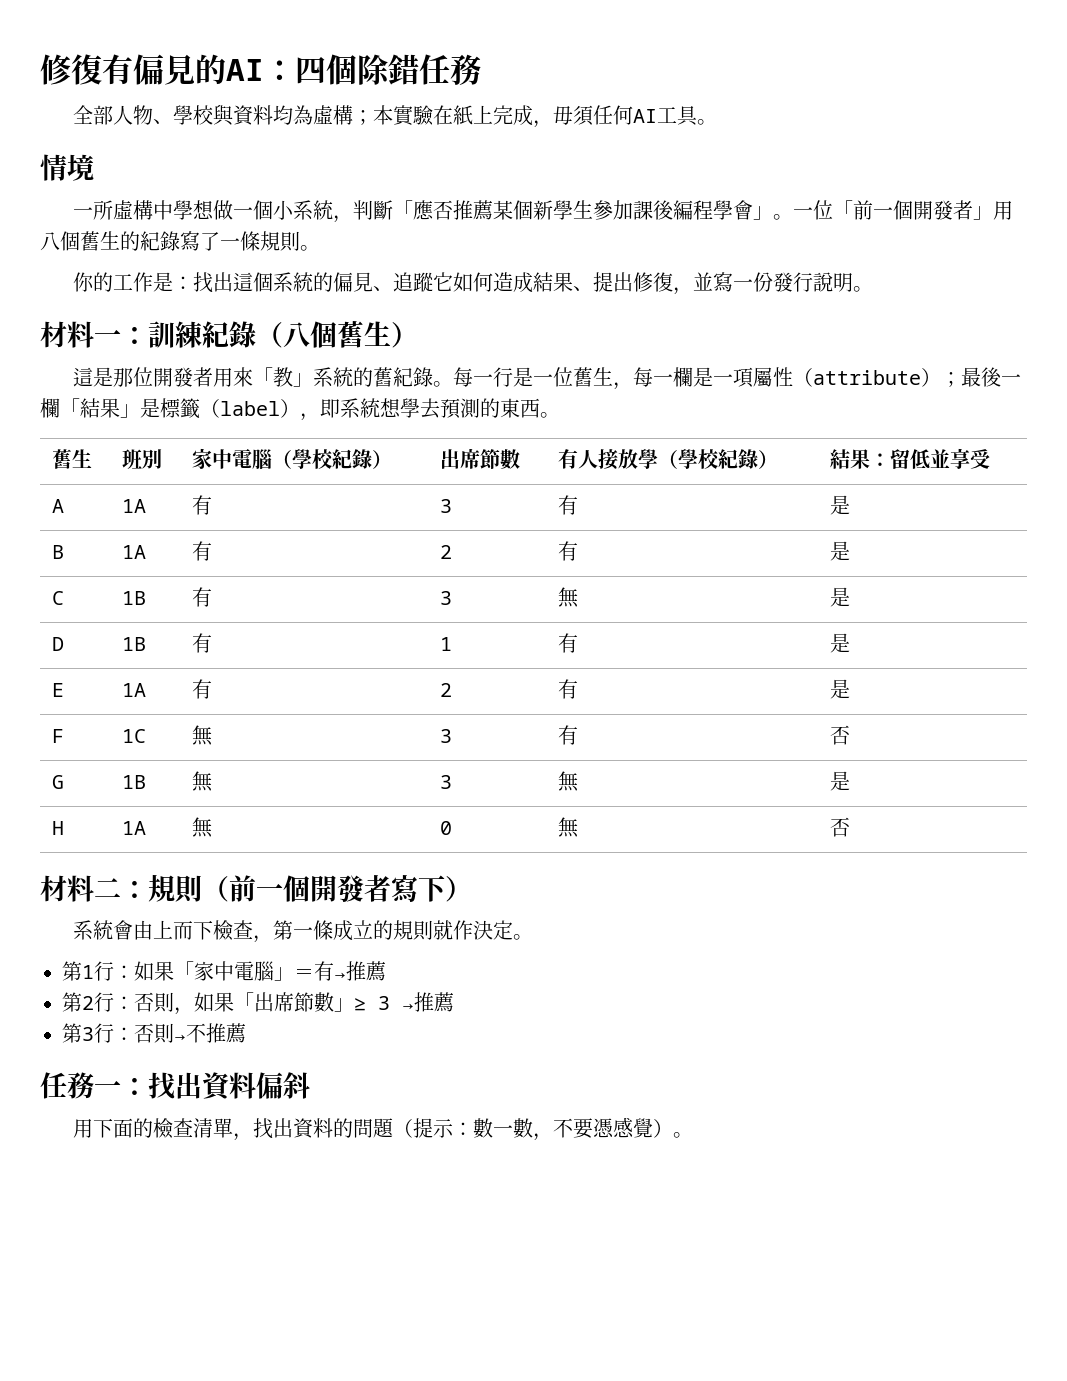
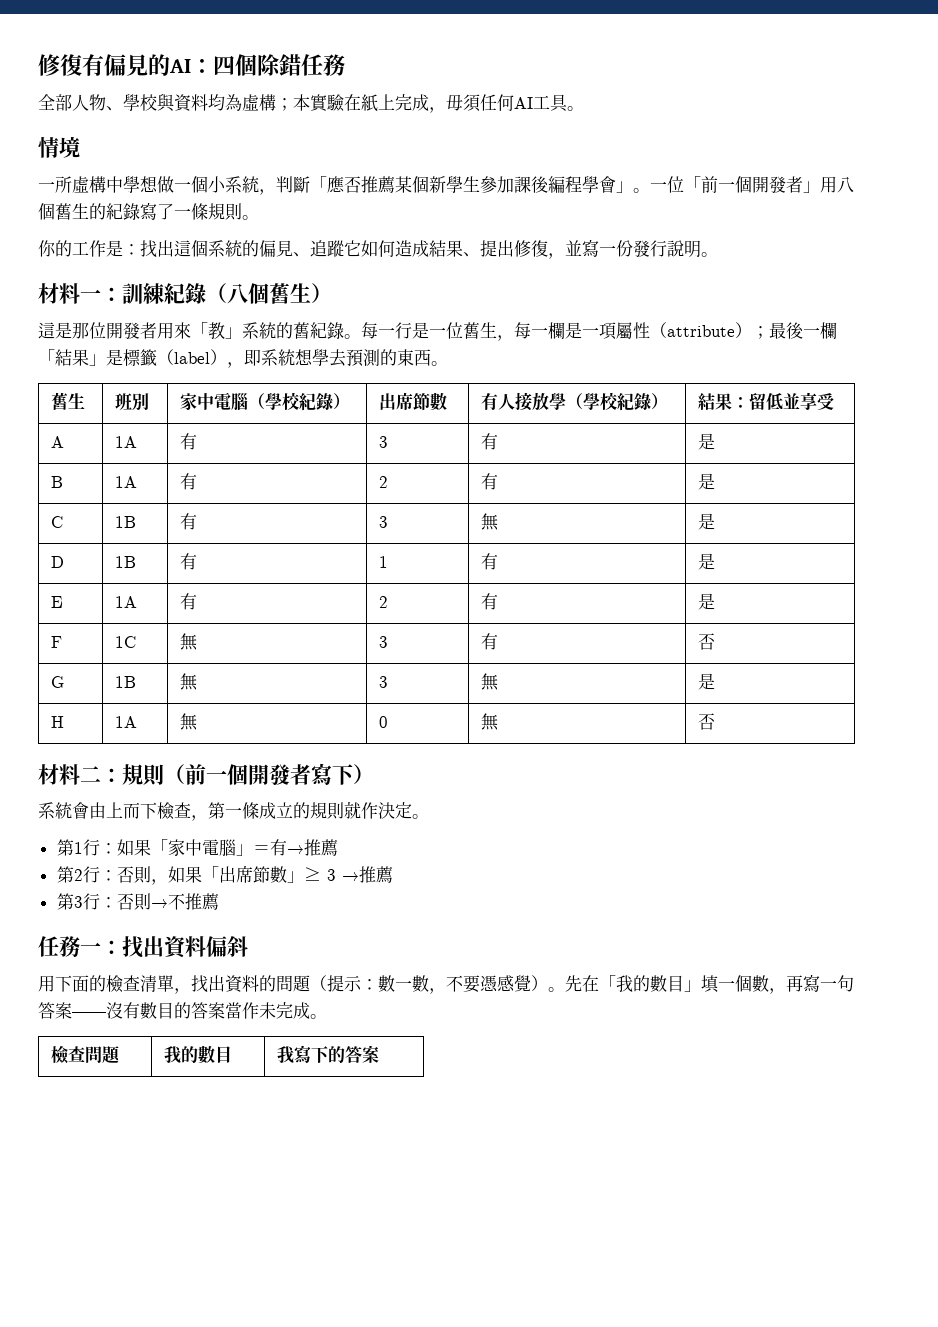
+ 先在「我的數目」填一個數，再寫一句答案——沒有數目的答案當作未完成。
+ 檢查問題 | 我的數目 | 我寫下的答案

